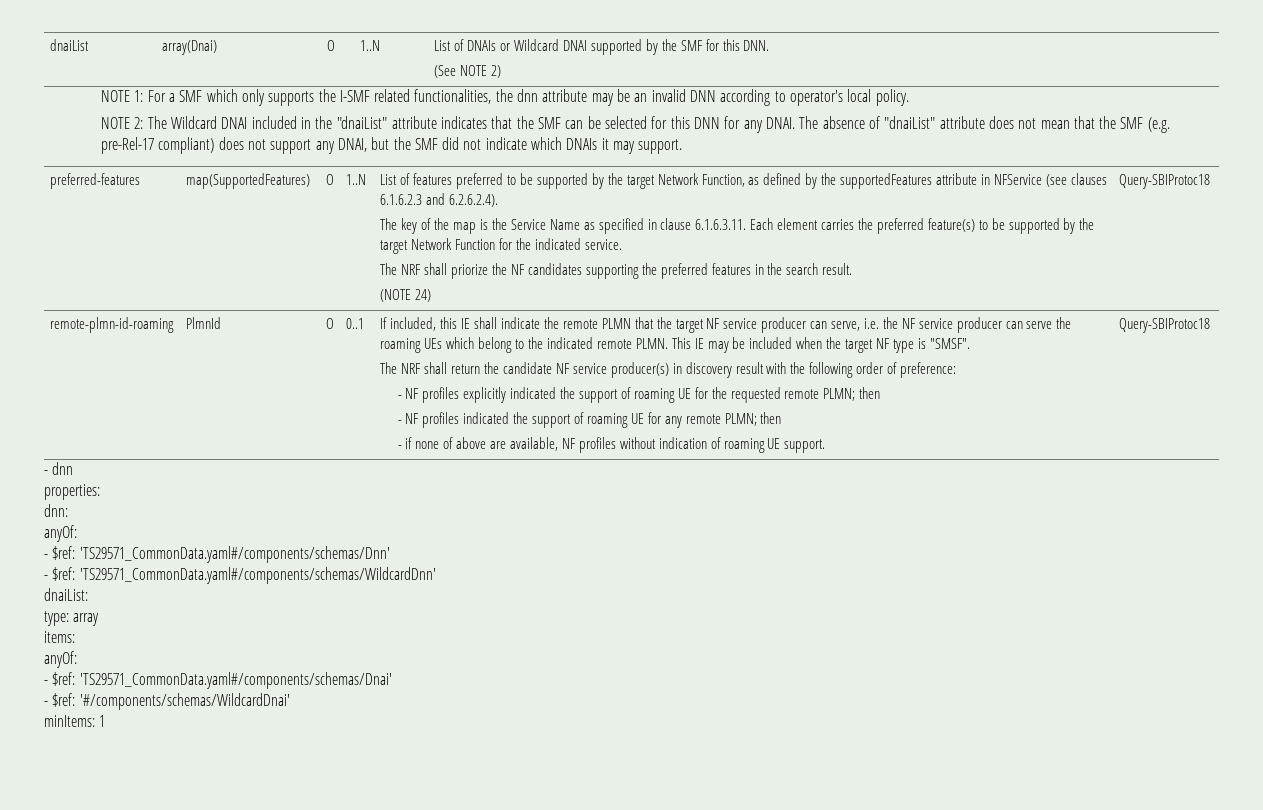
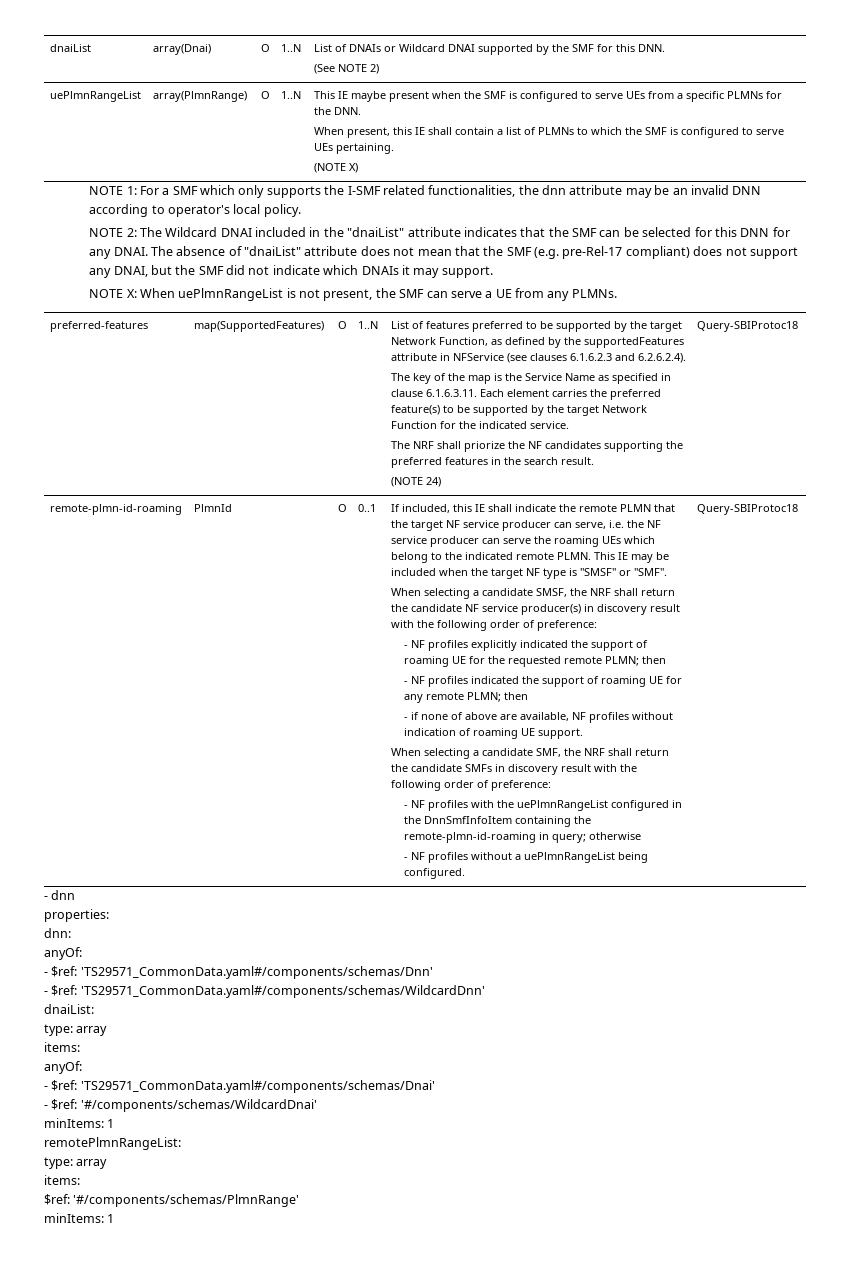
+ uePlmnRangeList | array(PlmnRange) | O | 1..N | This IE maybe present when the SMF is configured to serve UEs from a specific PLMNs for the DNN.
+ When present, this IE shall contain a list of PLMNs to which the SMF is configured to serve UEs pertaining.
+ (NOTE X)
+ NOTE X: When uePlmnRangeList is not present, the SMF can serve a UE from any PLMNs.
- This IE may be included when the target NF type is "SMSF".
- The NRF shall return the candidate NF service producer(s) in discovery result with the following order of preference:
+ This IE may be included when the target NF type is "SMSF" or "SMF".
+ When selecting a candidate SMSF, the NRF shall return the candidate NF service producer(s) in discovery result with the following order of preference:
+ When selecting a candidate SMF, the NRF shall return the candidate SMFs in discovery result with the following order of preference:
+ - NF profiles with the uePlmnRangeList configured in the DnnSmfInfoItem containing the remote-plmn-id-roaming in query; otherwise
+ - NF profiles without a uePlmnRangeList being configured.
+ remotePlmnRangeList:
+ type: array
+ items:
+ $ref: '#/components/schemas/PlmnRange'
+ minItems: 1

